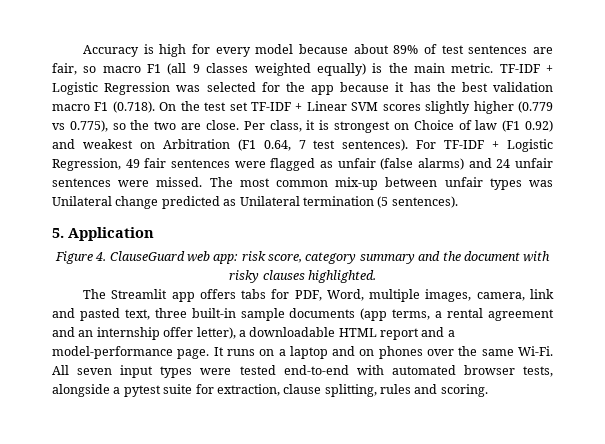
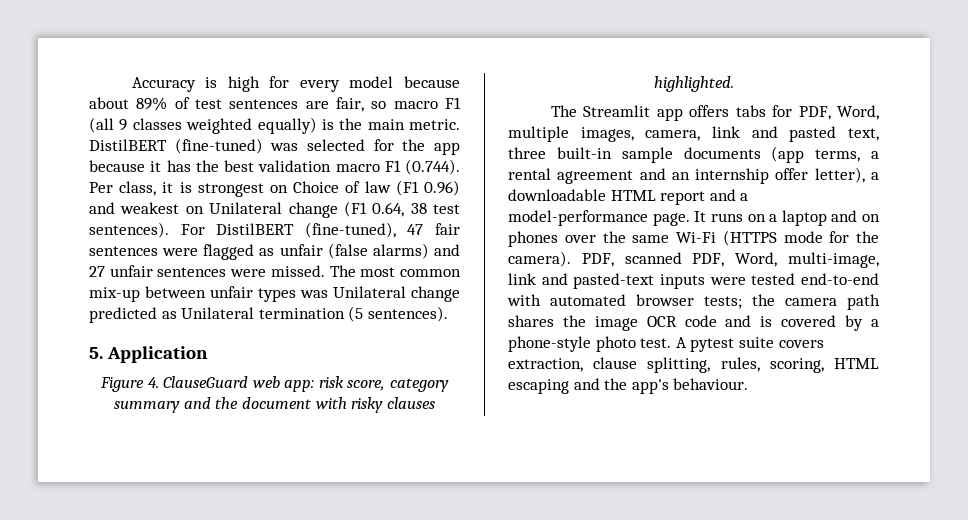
- TF-IDF + Logistic Regression was selected for the app because it has the best validation macro F1 (0.718). On the test set TF-IDF + Linear SVM scores slightly higher (0.779 vs 0.775), so the two are close. Per class, it is strongest on Choice of law (F1 0.92) and weakest on Arbitration (F1 0.64, 7 test sentences).
+ DistilBERT (fine-tuned) was selected for the app because it has the best validation macro F1 (0.744). Per class, it is strongest on Choice of law (F1 0.96) and weakest on Unilateral change (F1 0.64, 38 test sentences).
- For TF-IDF + Logistic Regression, 49 fair sentences were flagged as unfair (false alarms) and 24 unfair sentences were missed.
+ For DistilBERT (fine-tuned), 47 fair sentences were flagged as unfair (false alarms) and 27 unfair sentences were missed.
- It runs on a laptop and on phones over the same Wi-Fi. All seven input types were tested end-to-end with automated browser tests, alongside a pytest suite for extraction, clause splitting, rules and scoring.
+ It runs on a laptop and on phones over the same Wi-Fi (HTTPS mode for the camera). PDF, scanned PDF, Word, multi-image, link and pasted-text inputs were tested end-to-end with automated browser tests; the camera path shares the image OCR code and is covered by a phone-style photo test. A pytest suite covers extraction, clause splitting, rules, scoring, HTML escaping and the app's behaviour.

